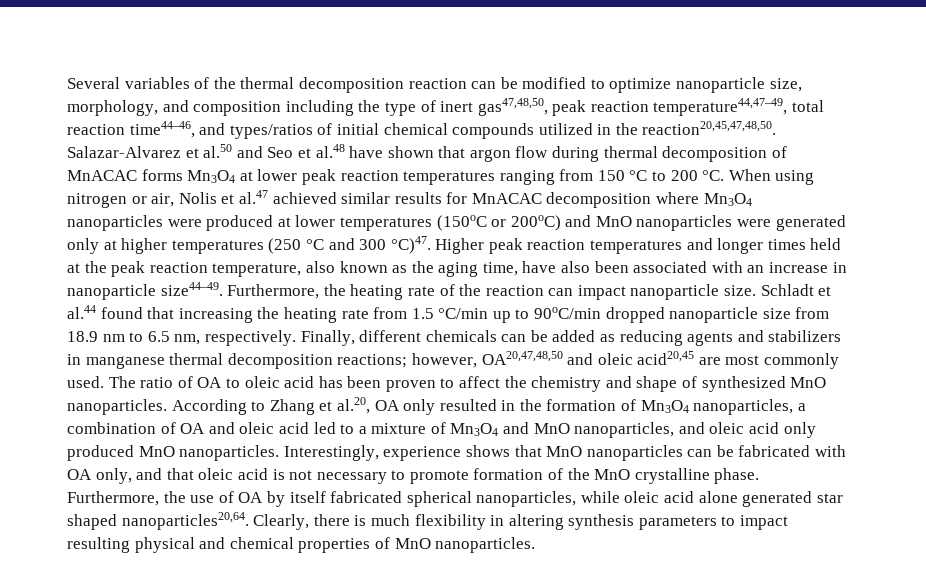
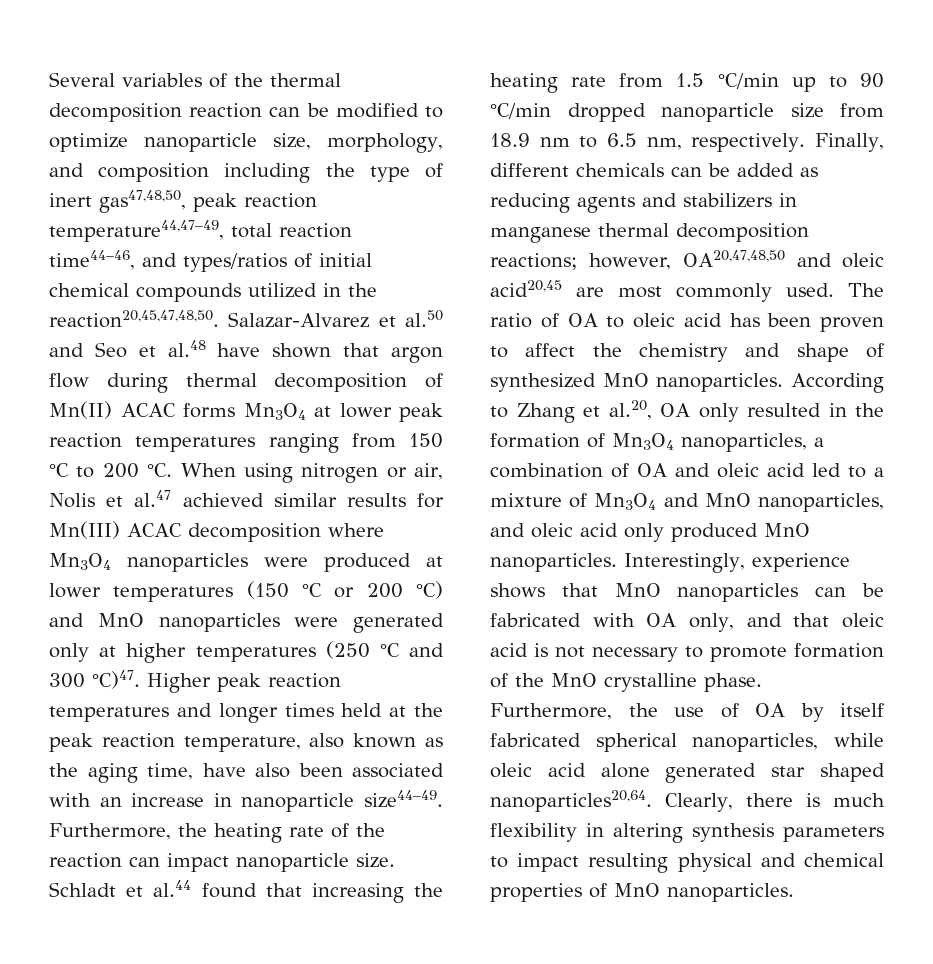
- Salazar-Alvarez et al.50 and Seo et al.48 have shown that argon flow during thermal decomposition of MnACAC forms Mn3O4 at lower peak reaction temperatures ranging from 150 °C to 200 °C.
+ Salazar-Alvarez et al.50 and Seo et al.48 have shown that argon flow during thermal decomposition of Mn(II) ACAC forms Mn3O4 at lower peak reaction temperatures ranging from 150 °C to 200 °C.
- When using nitrogen or air, Nolis et al.47 achieved similar results for MnACAC decomposition where Mn3O4 nanoparticles were produced at lower temperatures (150oC or 200oC) and MnO nanoparticles were generated only at higher temperatures (250 °C and 300 °C)47.
+ When using nitrogen or air, Nolis et al.47 achieved similar results for Mn(III) ACAC decomposition where Mn3O4 nanoparticles were produced at lower temperatures (150 °C or 200 °C) and MnO nanoparticles were generated only at higher temperatures (250 °C and 300 °C)47.
- Schladt et al.44 found that increasing the heating rate from 1.5 °C/min up to 90oC/min dropped nanoparticle size from 18.9 nm to 6.5 nm, respectively.
+ Schladt et al.44 found that increasing the heating rate from 1.5 °C/min up to 90 °C/min dropped nanoparticle size from 18.9 nm to 6.5 nm, respectively.

